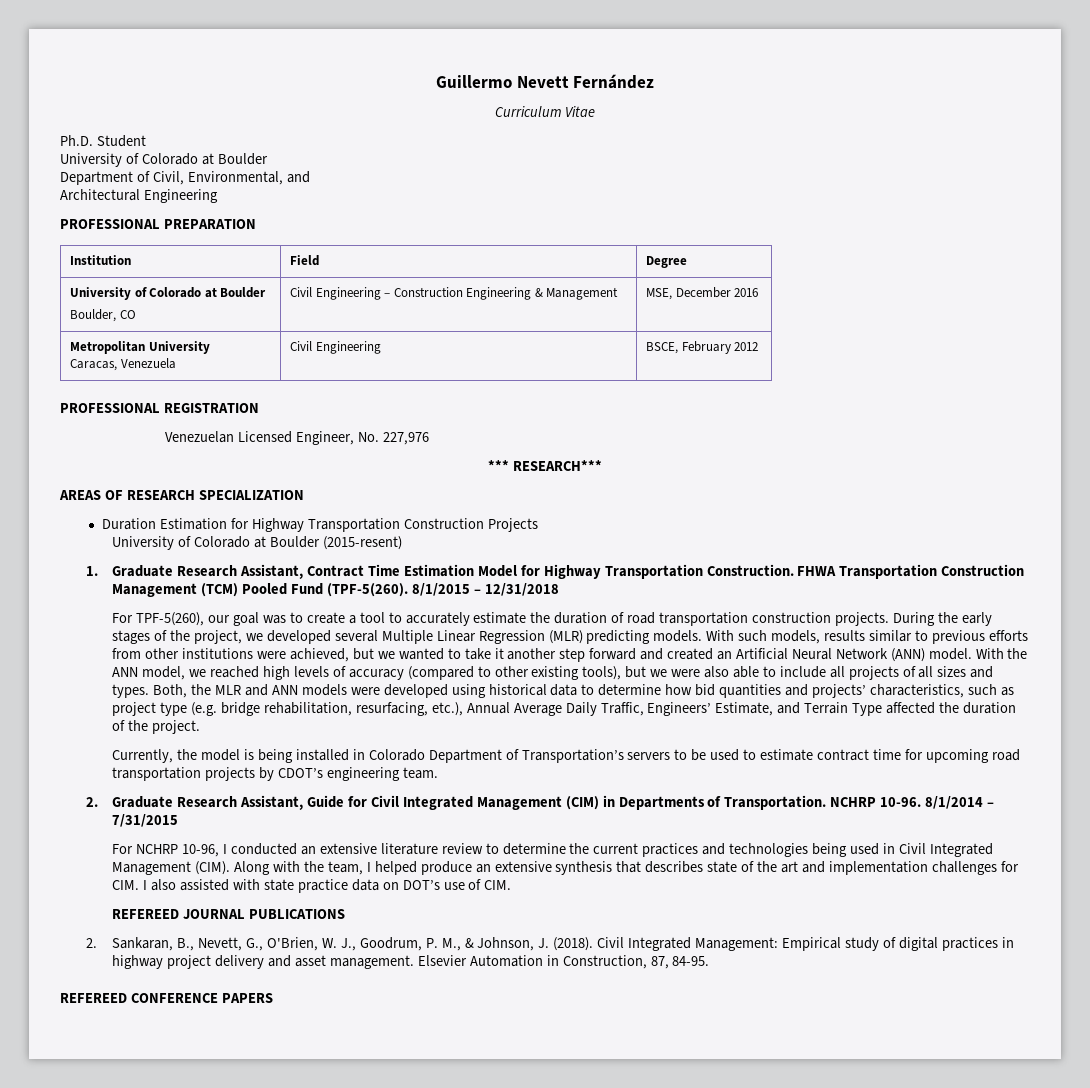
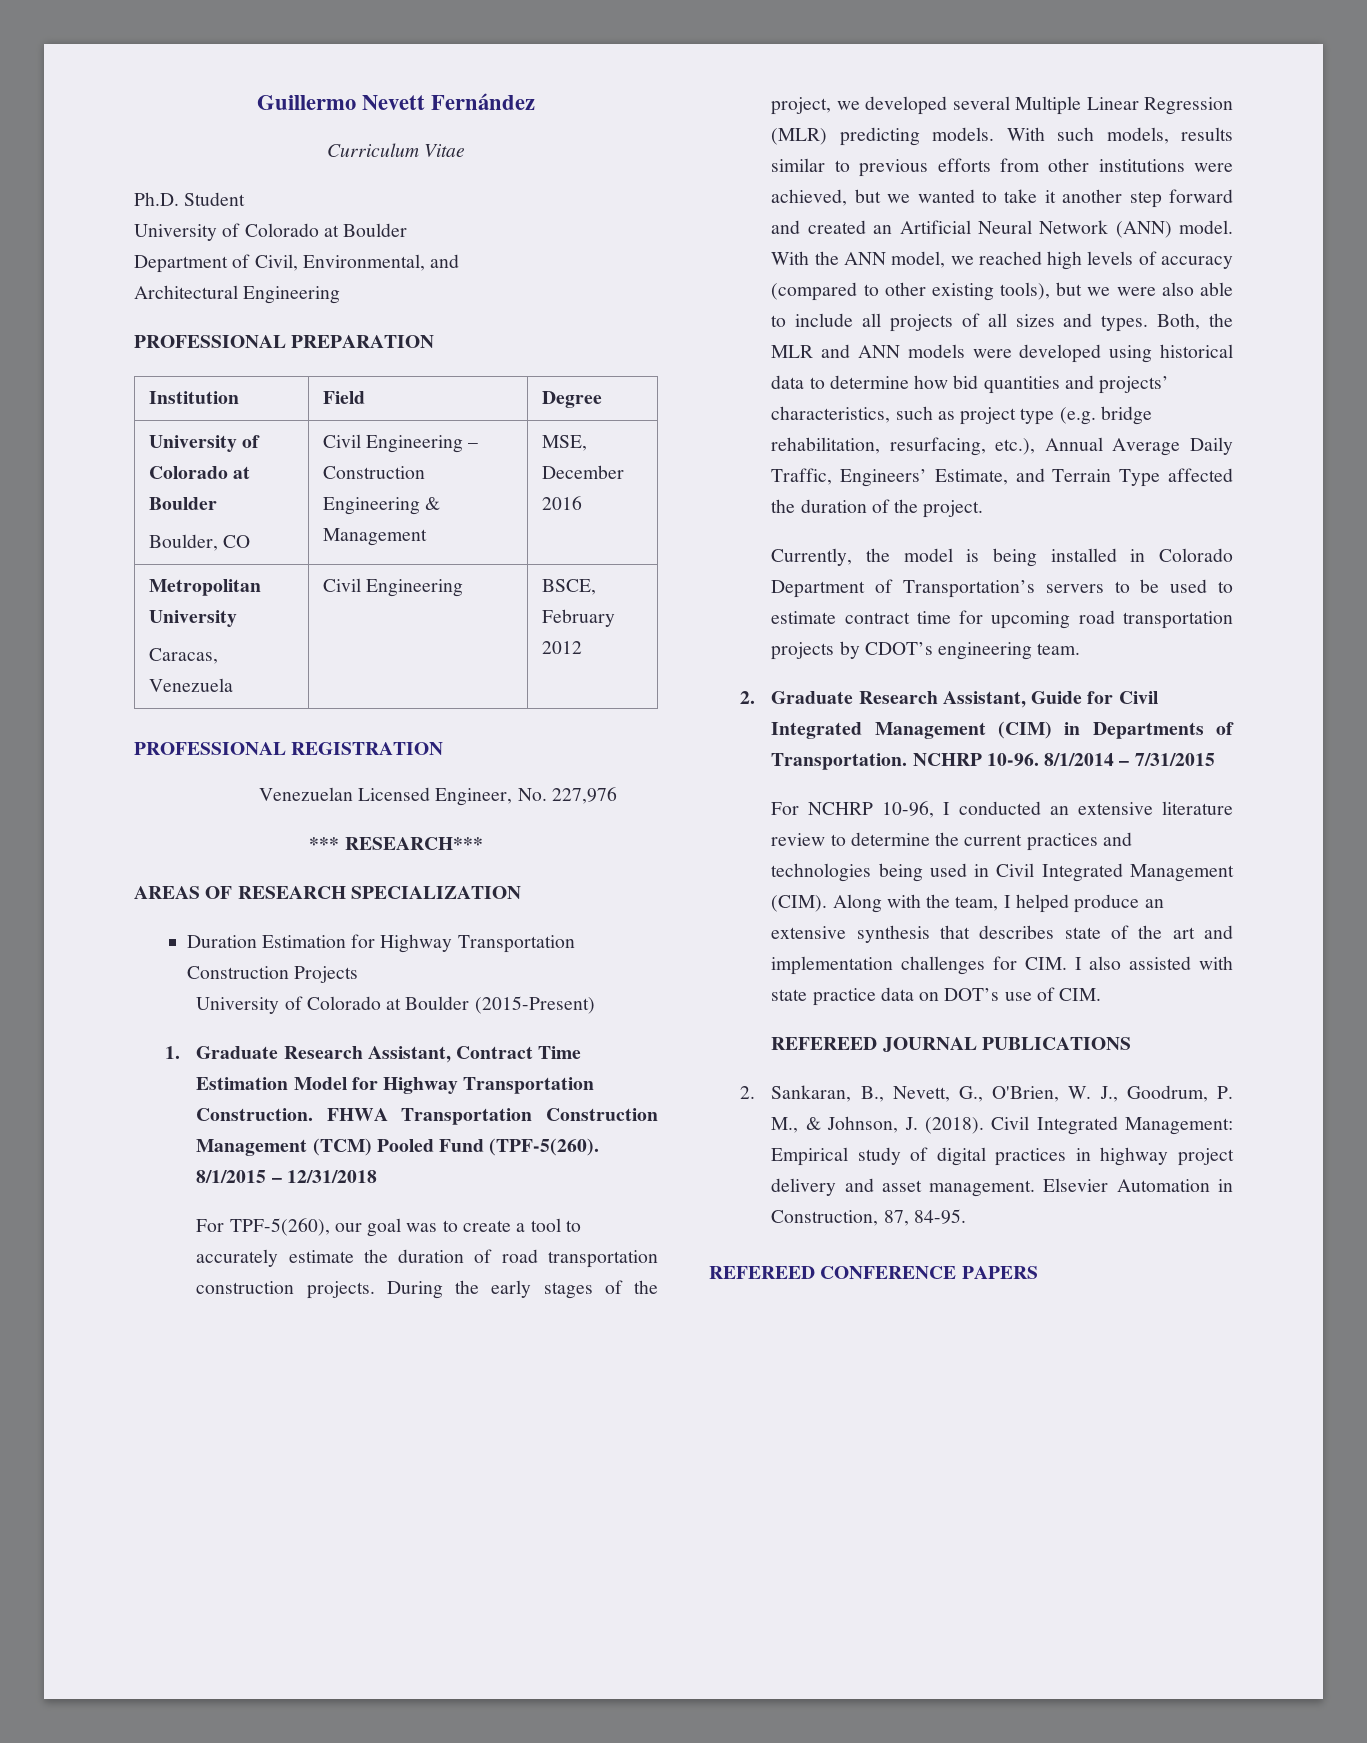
- University of Colorado at Boulder (2015-resent)
+ University of Colorado at Boulder (2015-Present)

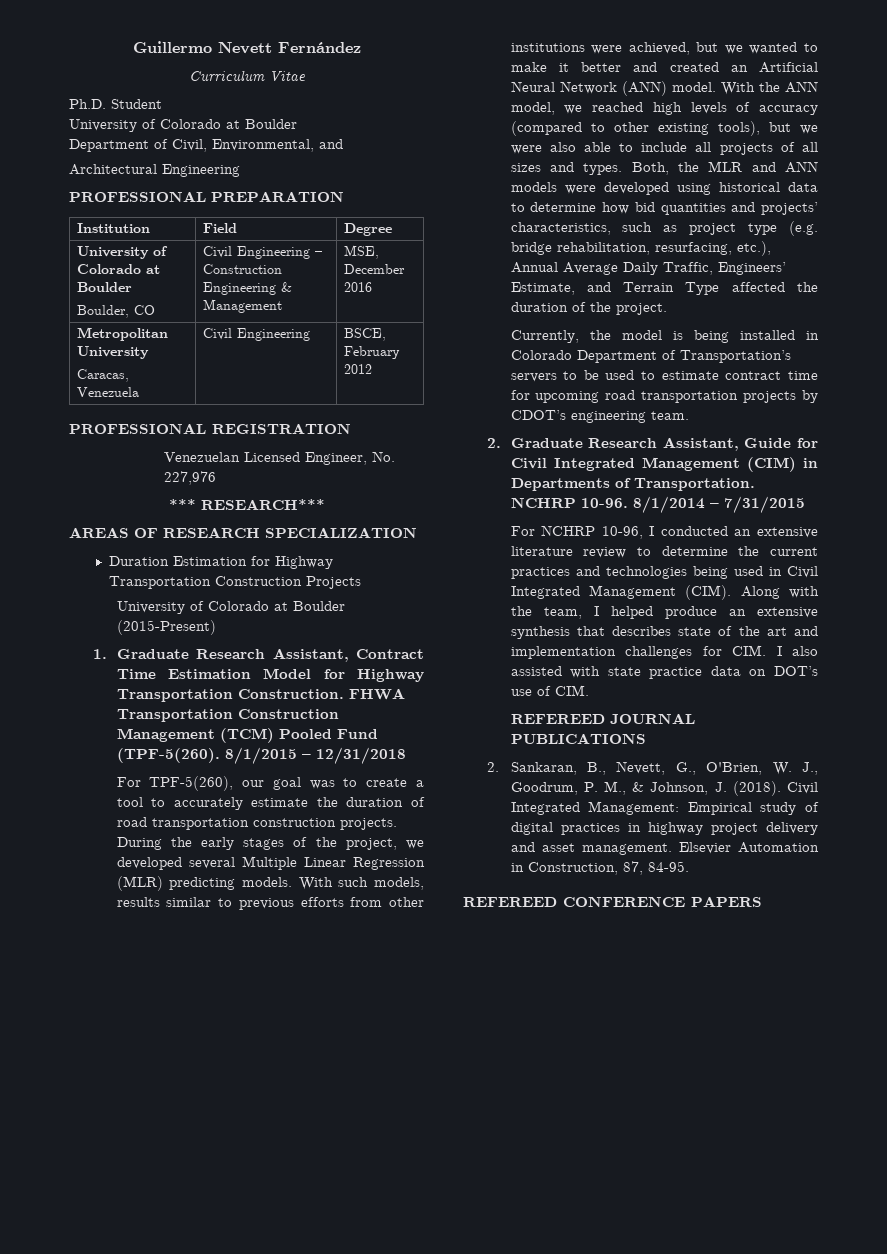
- With such models, results similar to previous efforts from other institutions were achieved, but we wanted to take it another step forward and created an Artificial Neural Network (ANN) model.
+ With such models, results similar to previous efforts from other institutions were achieved, but we wanted to make it better and created an Artificial Neural Network (ANN) model.

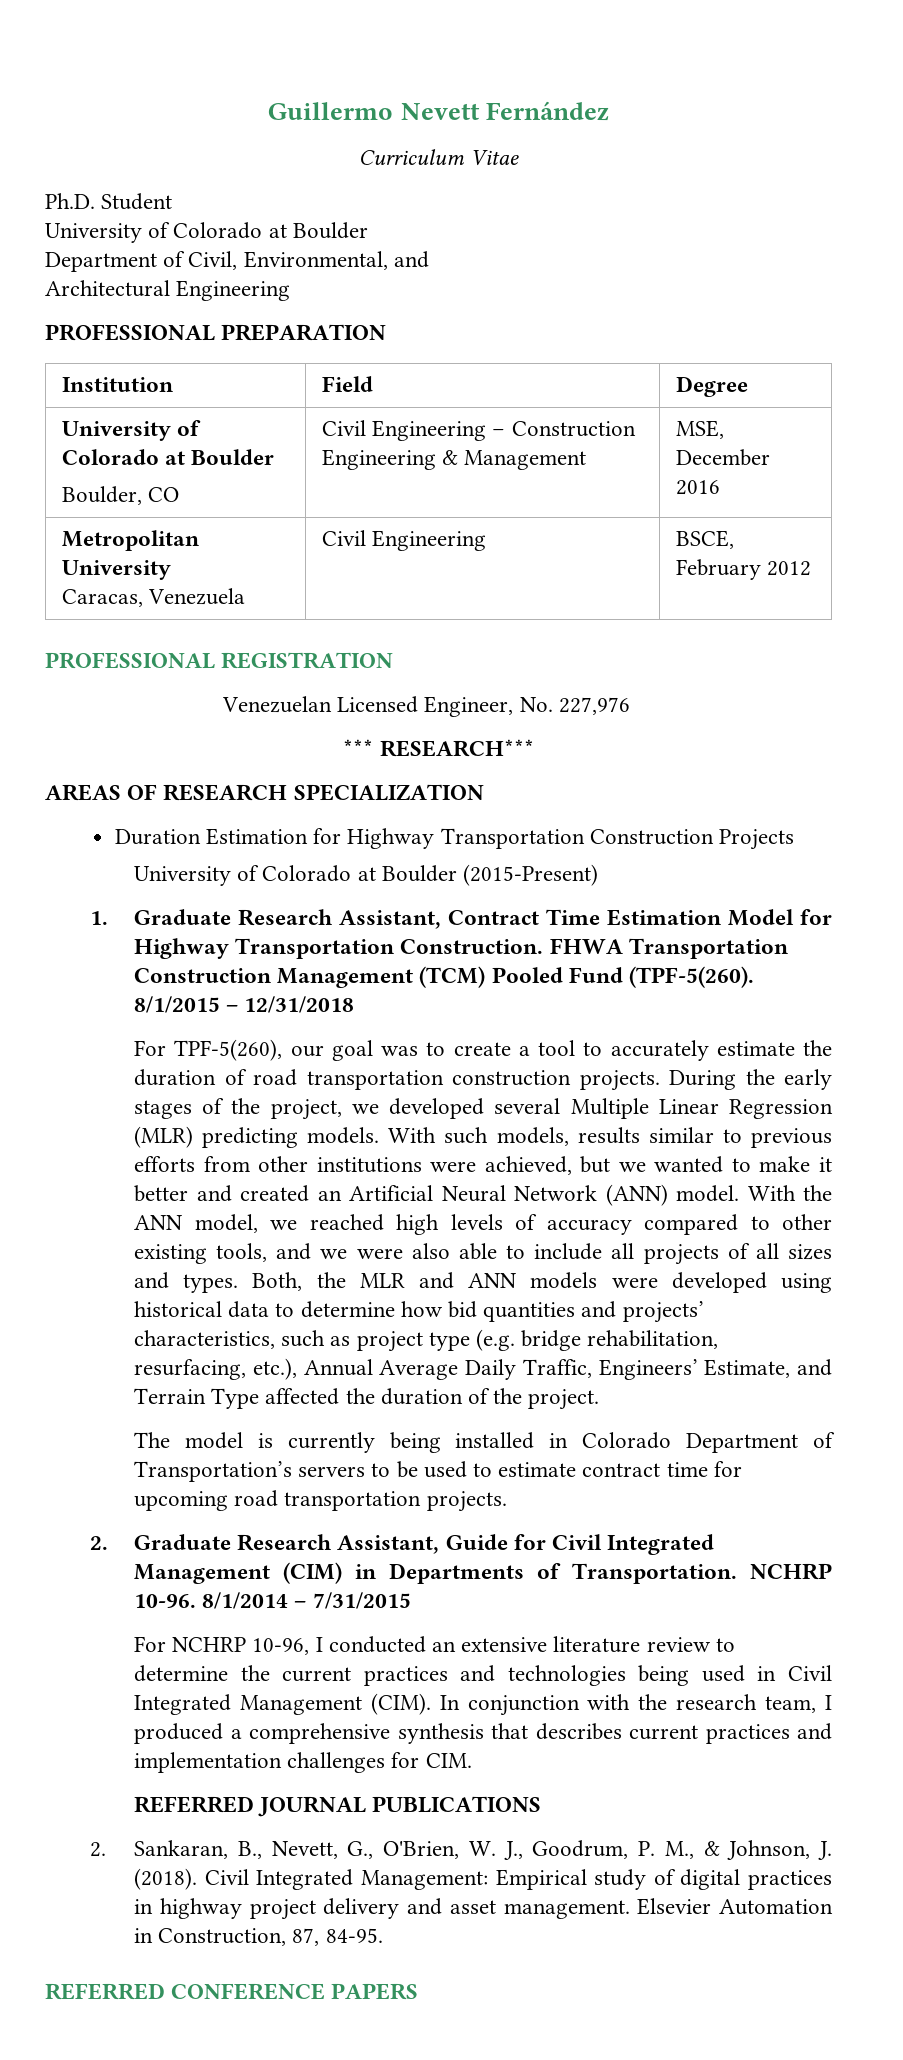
- With the ANN model, we reached high levels of accuracy (compared to other existing tools), but we were also able to include all projects of all sizes and types.
+ With the ANN model, we reached high levels of accuracy compared to other existing tools, and we were also able to include all projects of all sizes and types.
- Currently, the model is being installed in Colorado Department of Transportation’s servers to be used to estimate contract time for upcoming road transportation projects by CDOT’s engineering team.
+ The model is currently being installed in Colorado Department of Transportation’s servers to be used to estimate contract time for upcoming road transportation projects.
- Along with the team, I helped produce an extensive synthesis that describes state of the art and implementation challenges for CIM. I also assisted with state practice data on DOT’s use of CIM.
- REFEREED JOURNAL PUBLICATIONS
+ In conjunction with the research team, I produced a comprehensive synthesis that describes current practices and implementation challenges for CIM.
+ REFERRED JOURNAL PUBLICATIONS
- REFEREED CONFERENCE PAPERS
+ REFERRED CONFERENCE PAPERS

